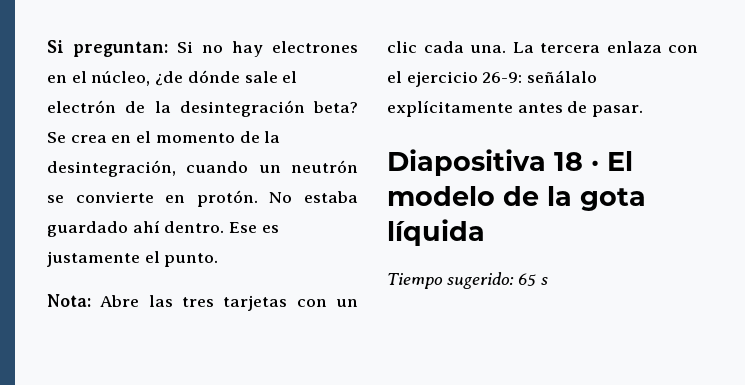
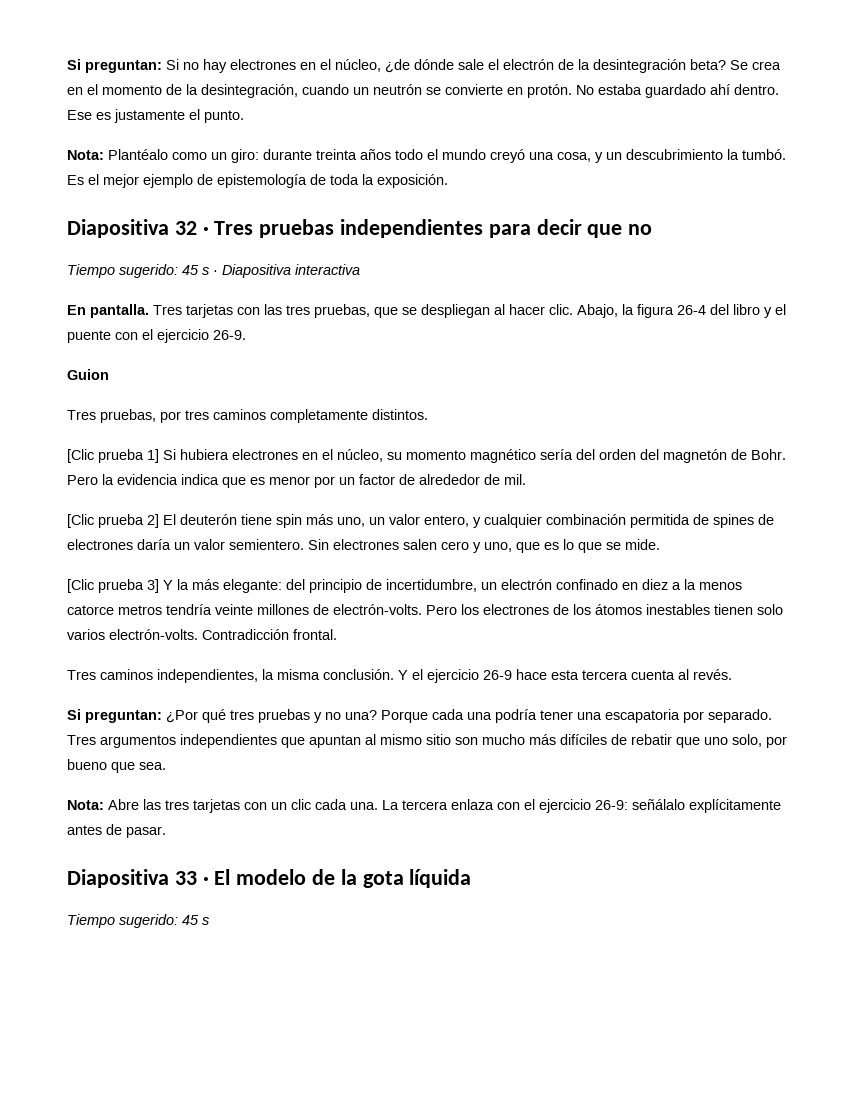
+ Nota: Plantéalo como un giro: durante treinta años todo el mundo creyó una cosa, y un descubrimiento la tumbó. Es el mejor ejemplo de epistemología de toda la exposición.
+ Diapositiva 32 · Tres pruebas independientes para decir que no
+ Tiempo sugerido: 45 s · Diapositiva interactiva
+ En pantalla. Tres tarjetas con las tres pruebas, que se despliegan al hacer clic. Abajo, la figura 26-4 del libro y el puente con el ejercicio 26-9.
+ Guion
+ Tres pruebas, por tres caminos completamente distintos.
+ [Clic prueba 1] Si hubiera electrones en el núcleo, su momento magnético sería del orden del magnetón de Bohr. Pero la evidencia indica que es menor por un factor de alrededor de mil.
+ [Clic prueba 2] El deuterón tiene spin más uno, un valor entero, y cualquier combinación permitida de spines de electrones daría un valor semientero. Sin electrones salen cero y uno, que es lo que se mide.
+ [Clic prueba 3] Y la más elegante: del principio de incertidumbre, un electrón confinado en diez a la menos catorce metros tendría veinte millones de electrón-volts. Pero los electrones de los átomos inestables tienen solo varios electrón-volts. Contradicción frontal.
+ Tres caminos independientes, la misma conclusión. Y el ejercicio 26-9 hace esta tercera cuenta al revés.
+ Si preguntan: ¿Por qué tres pruebas y no una? Porque cada una podría tener una escapatoria por separado. Tres argumentos independientes que apuntan al mismo sitio son mucho más difíciles de rebatir que uno solo, por bueno que sea.
- Diapositiva 18 · El modelo de la gota líquida
- Tiempo sugerido: 65 s
+ Diapositiva 33 · El modelo de la gota líquida
+ Tiempo sugerido: 45 s

